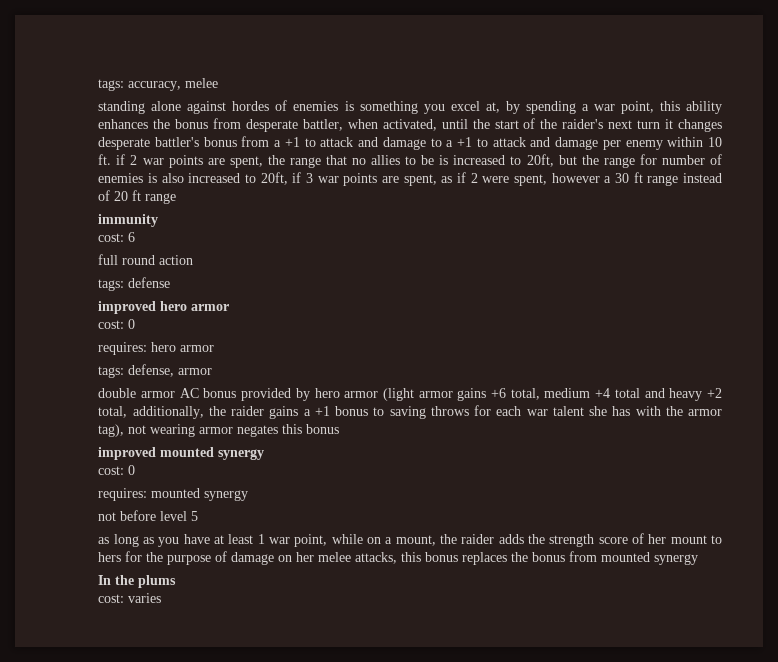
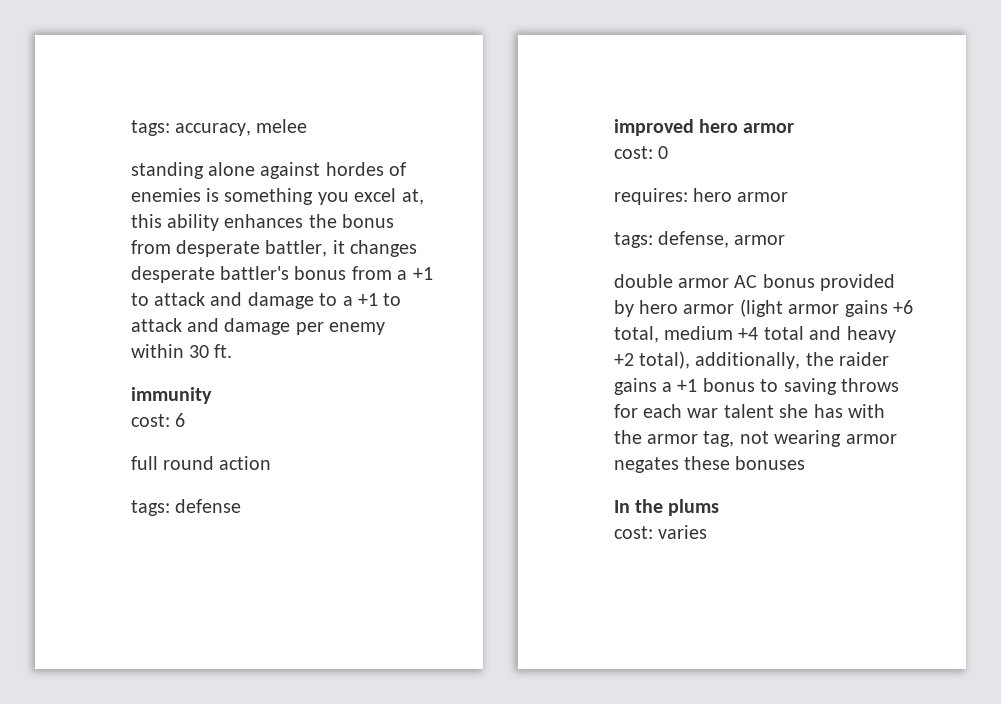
- standing alone against hordes of enemies is something you excel at, by spending a war point, this ability enhances the bonus from desperate battler, when activated, until the start of the raider's next turn it changes desperate battler's bonus from a +1 to attack and damage to a +1 to attack and damage per enemy within 10 ft. if 2 war points are spent, the range that no allies to be is increased to 20ft, but the range for number of enemies is also increased to 20ft, if 3 war points are spent, as if 2 were spent, however a 30 ft range instead of 20 ft range
+ standing alone against hordes of enemies is something you excel at, this ability enhances the bonus from desperate battler, it changes desperate battler's bonus from a +1 to attack and damage to a +1 to attack and damage per enemy within 30 ft.
- double armor AC bonus provided by hero armor (light armor gains +6 total, medium +4 total and heavy +2 total, additionally, the raider gains a +1 bonus to saving throws for each war talent she has with the armor tag), not wearing armor negates this bonus
- improved mounted synergy
- cost: 0
- requires: mounted synergy
- not before level 5
- as long as you have at least 1 war point, while on a mount, the raider adds the strength score of her mount to hers for the purpose of damage on her melee attacks, this bonus replaces the bonus from mounted synergy
+ double armor AC bonus provided by hero armor (light armor gains +6 total, medium +4 total and heavy +2 total), additionally, the raider gains a +1 bonus to saving throws for each war talent she has with the armor tag, not wearing armor negates these bonuses

